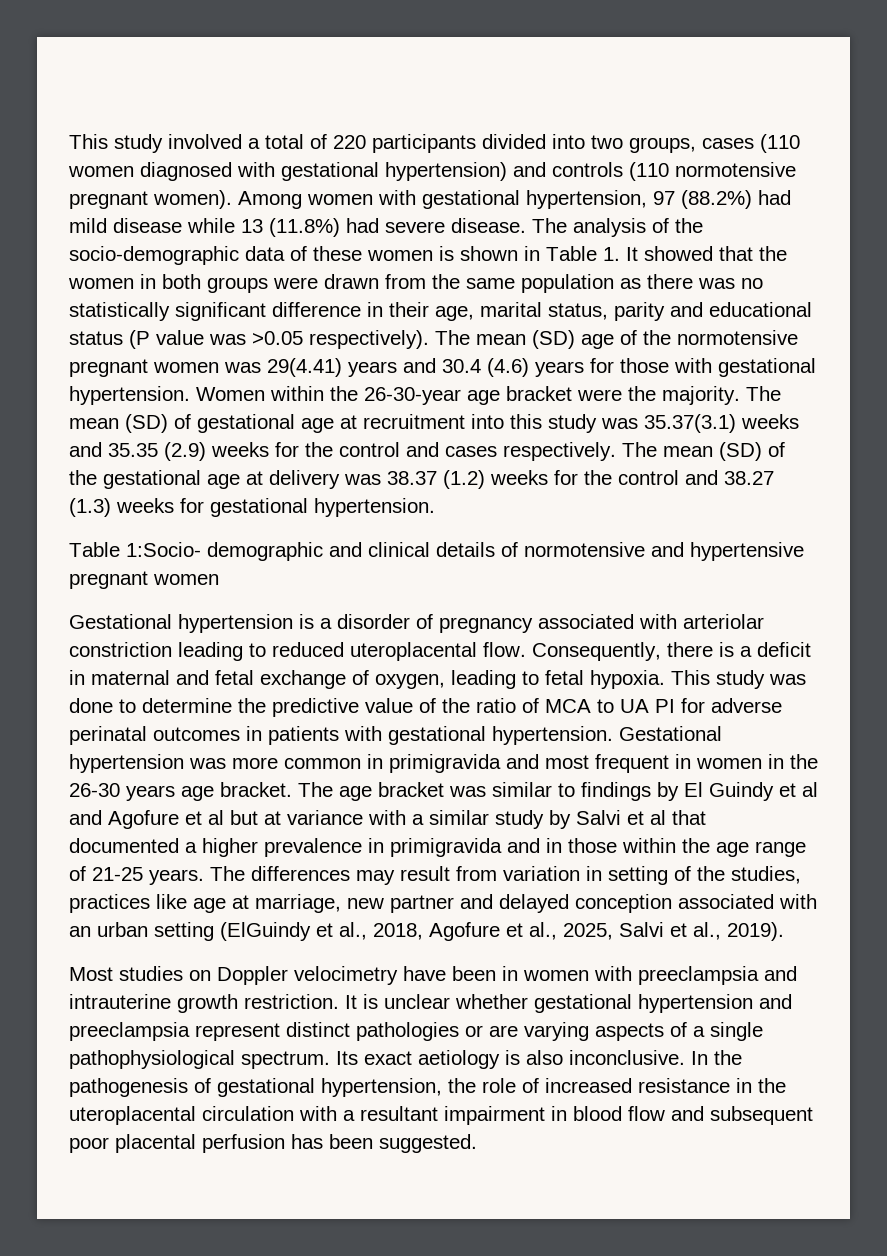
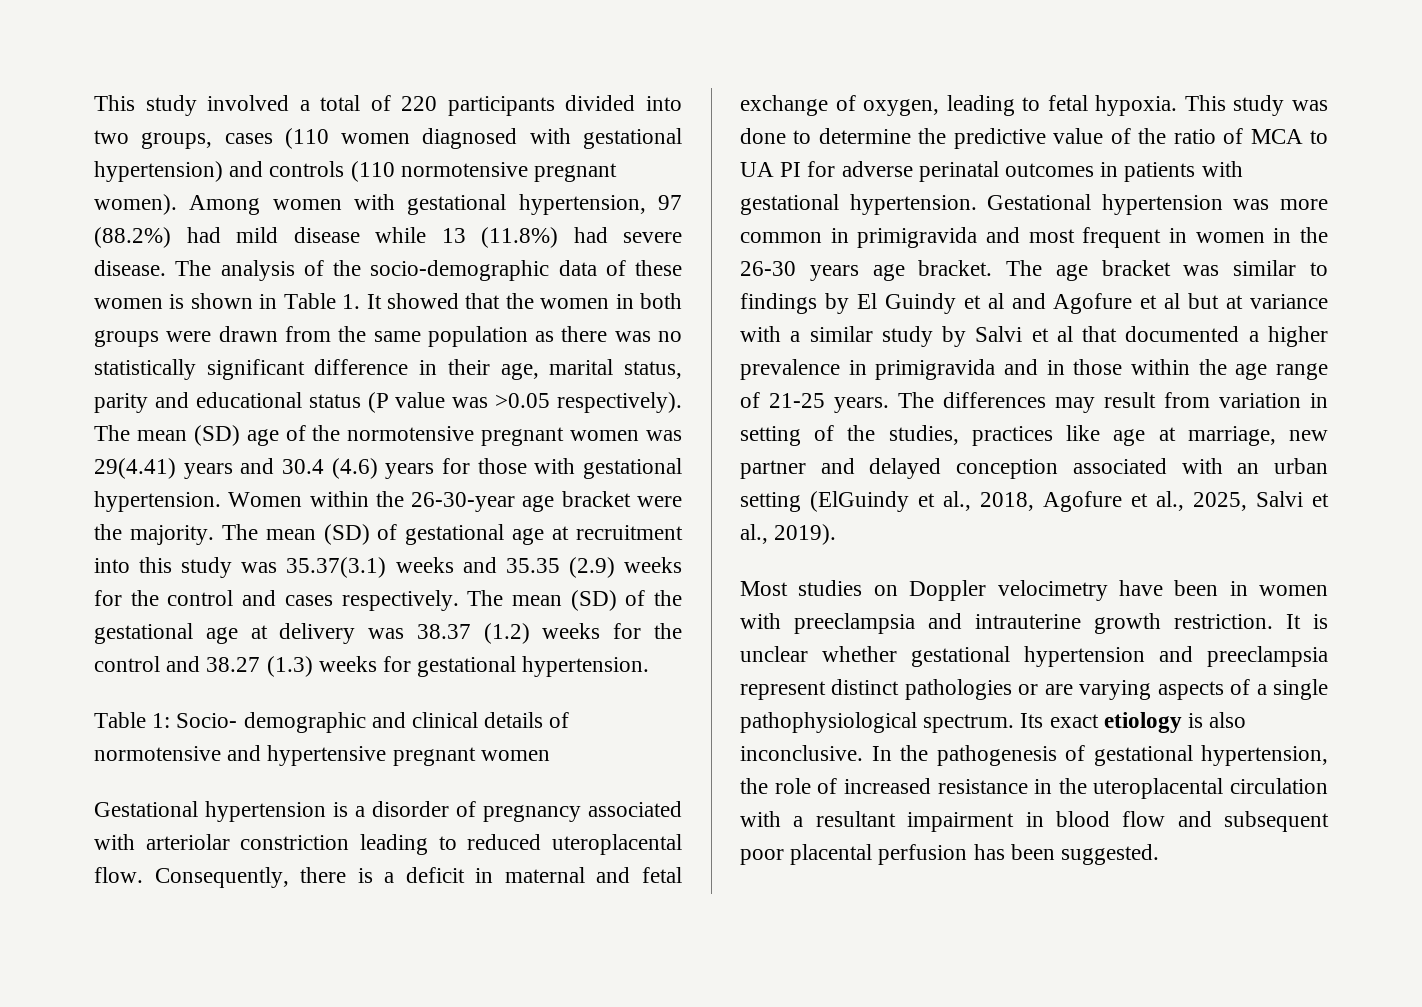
- Table 1:Socio- demographic and clinical details of normotensive and hypertensive pregnant women
+ Table 1: Socio- demographic and clinical details of normotensive and hypertensive pregnant women
- Its exact aetiology is also inconclusive.
+ Its exact etiology is also inconclusive.

